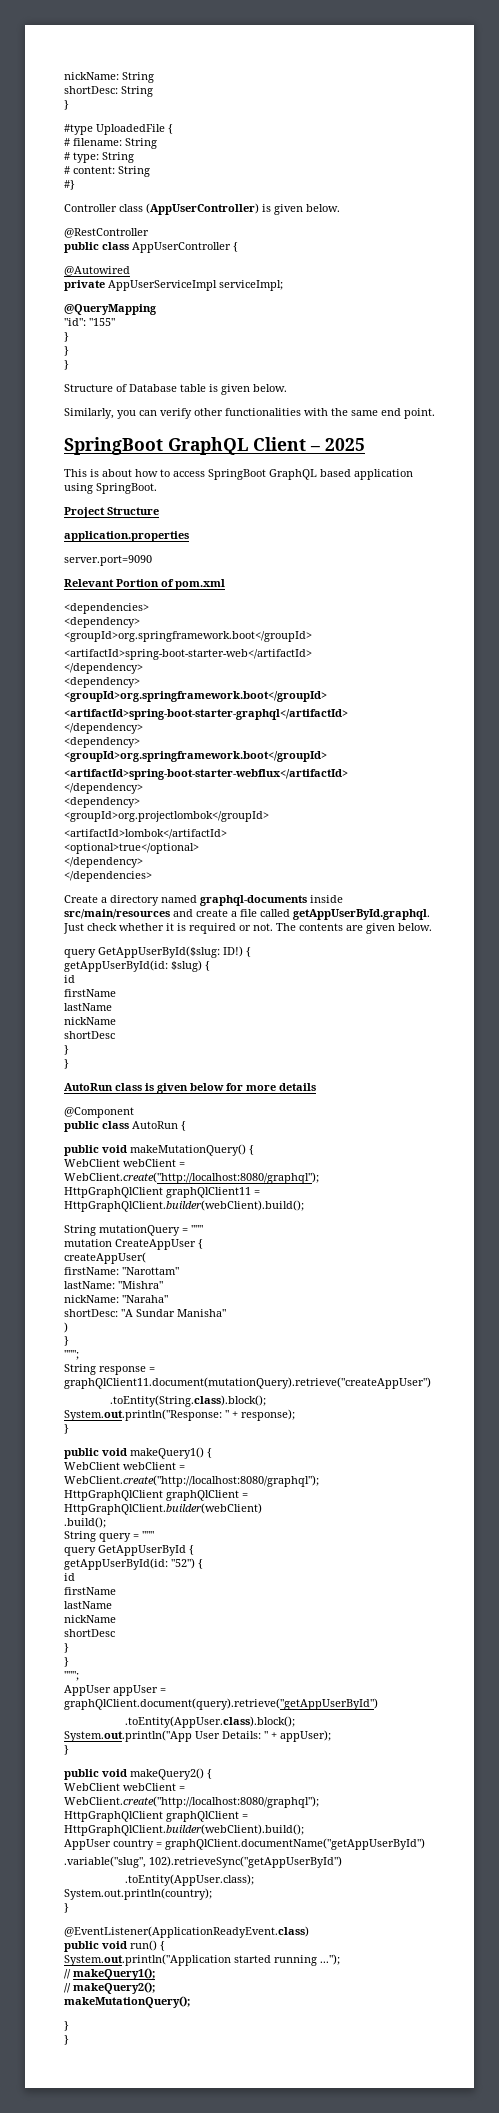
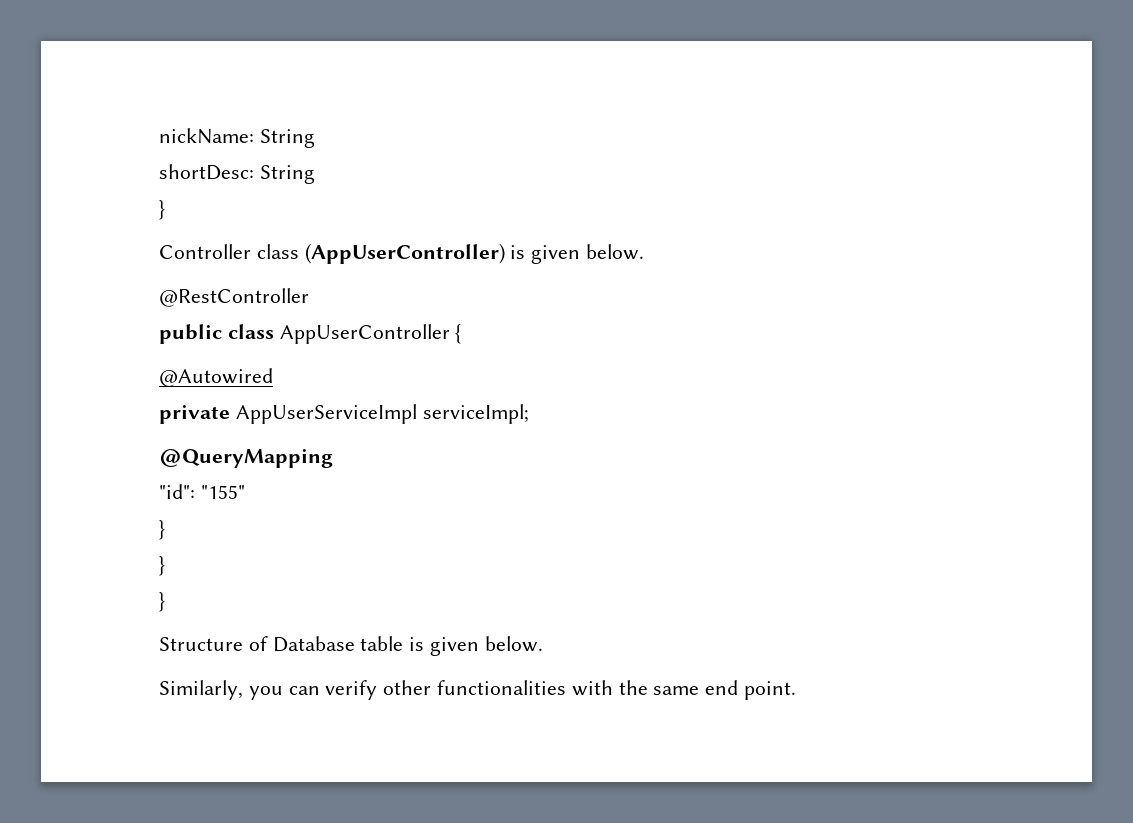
- #type UploadedFile {
- # filename: String
- # type: String
- # content: String
- #}
- SpringBoot GraphQL Client – 2025
- This is about how to access SpringBoot GraphQL based application using SpringBoot.
- Project Structure
- application.properties
- server.port=9090
- Relevant Portion of pom.xml
- <dependencies>
- <dependency>
- <groupId>org.springframework.boot</groupId>
- <artifactId>spring-boot-starter-web</artifactId>
- </dependency>
- <dependency>
- <groupId>org.springframework.boot</groupId>
- <artifactId>spring-boot-starter-graphql</artifactId>
- </dependency>
- <dependency>
- <groupId>org.springframework.boot</groupId>
- <artifactId>spring-boot-starter-webflux</artifactId>
- </dependency>
- <dependency>
- <groupId>org.projectlombok</groupId>
- <artifactId>lombok</artifactId>
- <optional>true</optional>
- </dependency>
- </dependencies>
- Create a directory named graphql-documents inside src/main/resources and create a file called getAppUserById.graphql. Just check whether it is required or not. The contents are given below.
- query GetAppUserById($slug: ID!) {
- getAppUserById(id: $slug) {
- id
- firstName
- lastName
- nickName
- shortDesc
- }
- }
- AutoRun class is given below for more details
- @Component
- public class AutoRun {
- public void makeMutationQuery() {
- WebClient webClient = WebClient.create("http://localhost:8080/graphql");
- HttpGraphQlClient graphQlClient11 = HttpGraphQlClient.builder(webClient).build();
- String mutationQuery = """
- mutation CreateAppUser {
- createAppUser(
- firstName: "Narottam"
- lastName: "Mishra"
- nickName: "Naraha"
- shortDesc: "A Sundar Manisha"
- )
- }
- """;
- String response = graphQlClient11.document(mutationQuery).retrieve("createAppUser")
- .toEntity(String.class).block();
- System.out.println("Response: " + response);
- }
- public void makeQuery1() {
- WebClient webClient = WebClient.create("http://localhost:8080/graphql");
- HttpGraphQlClient graphQlClient = HttpGraphQlClient.builder(webClient)
- .build();
- String query = """
- query GetAppUserById {
- getAppUserById(id: "52") {
- id
- firstName
- lastName
- nickName
- shortDesc
- }
- }
- """;
- AppUser appUser = graphQlClient.document(query).retrieve("getAppUserById")
- .toEntity(AppUser.class).block();
- System.out.println("App User Details: " + appUser);
- }
- public void makeQuery2() {
- WebClient webClient = WebClient.create("http://localhost:8080/graphql");
- HttpGraphQlClient graphQlClient = HttpGraphQlClient.builder(webClient).build();
- AppUser country = graphQlClient.documentName("getAppUserById")
- .variable("slug", 102).retrieveSync("getAppUserById")
- .toEntity(AppUser.class);
- System.out.println(country);
- }
- @EventListener(ApplicationReadyEvent.class)
- public void run() {
- System.out.println("Application started running ...");
- // makeQuery1();
- // makeQuery2();
- makeMutationQuery();
- }
- }

